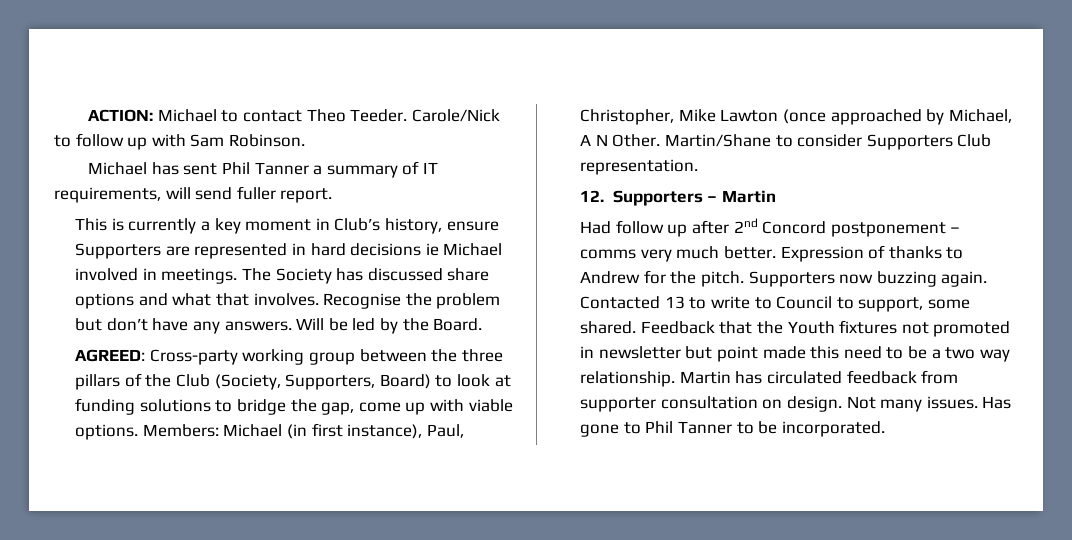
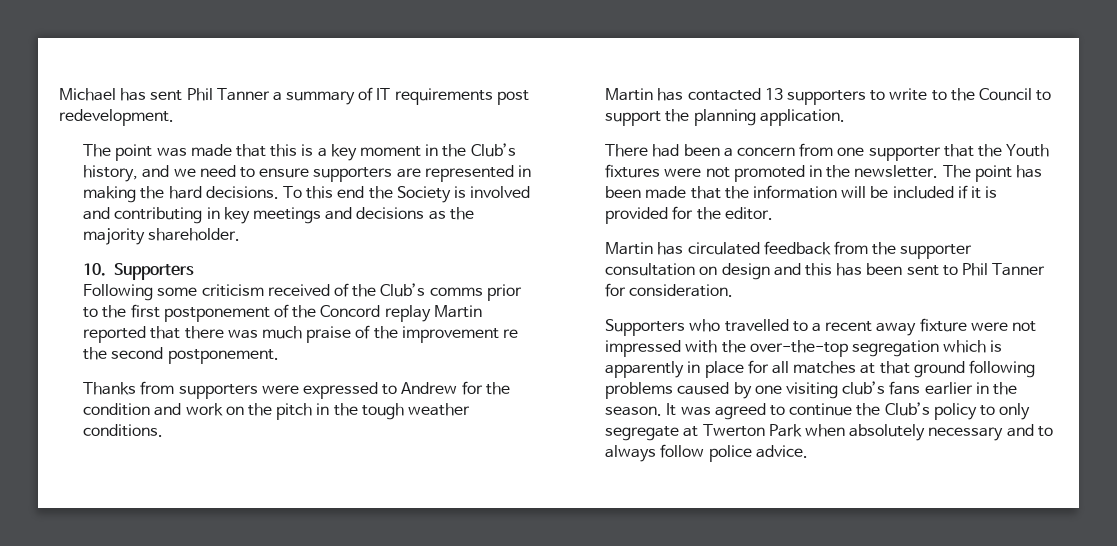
- ACTION: Michael to contact Theo Teeder. Carole/Nick to follow up with Sam Robinson.
- Michael has sent Phil Tanner a summary of IT requirements, will send fuller report.
- This is currently a key moment in Club’s history, ensure Supporters are represented in hard decisions ie Michael involved in meetings. The Society has discussed share options and what that involves. Recognise the problem but don’t have any answers. Will be led by the Board.
- AGREED: Cross-party working group between the three pillars of the Club (Society, Supporters, Board) to look at funding solutions to bridge the gap, come up with viable options. Members: Michael (in first instance), Paul, Christopher, Mike Lawton (once approached by Michael, A N Other. Martin/Shane to consider Supporters Club representation.
- 12. Supporters – Martin
- Had follow up after 2nd Concord postponement – comms very much better. Expression of thanks to Andrew for the pitch. Supporters now buzzing again. Contacted 13 to write to Council to support, some shared. Feedback that the Youth fixtures not promoted in newsletter but point made this need to be a two way relationship. Martin has circulated feedback from supporter consultation on design. Not many issues. Has gone to Phil Tanner to be incorporated.
+ Michael has sent Phil Tanner a summary of IT requirements post redevelopment.
+ The point was made that this is a key moment in the Club’s history, and we need to ensure supporters are represented in making the hard decisions. To this end the Society is involved and contributing in key meetings and decisions as the majority shareholder.
+ 10. Supporters
+ Following some criticism received of the Club’s comms prior to the first postponement of the Concord replay Martin reported that there was much praise of the improvement re the second postponement.
+ Thanks from supporters were expressed to Andrew for the condition and work on the pitch in the tough weather conditions.
+ Martin has contacted 13 supporters to write to the Council to support the planning application.
+ There had been a concern from one supporter that the Youth fixtures were not promoted in the newsletter. The point has been made that the information will be included if it is provided for the editor.
+ Martin has circulated feedback from the supporter consultation on design and this has been sent to Phil Tanner for consideration.
+ Supporters who travelled to a recent away fixture were not impressed with the over-the-top segregation which is apparently in place for all matches at that ground following problems caused by one visiting club’s fans earlier in the season. It was agreed to continue the Club’s policy to only segregate at Twerton Park when absolutely necessary and to always follow police advice.

